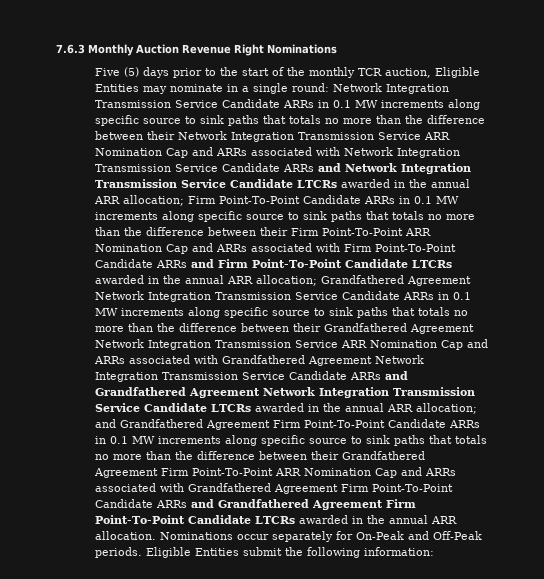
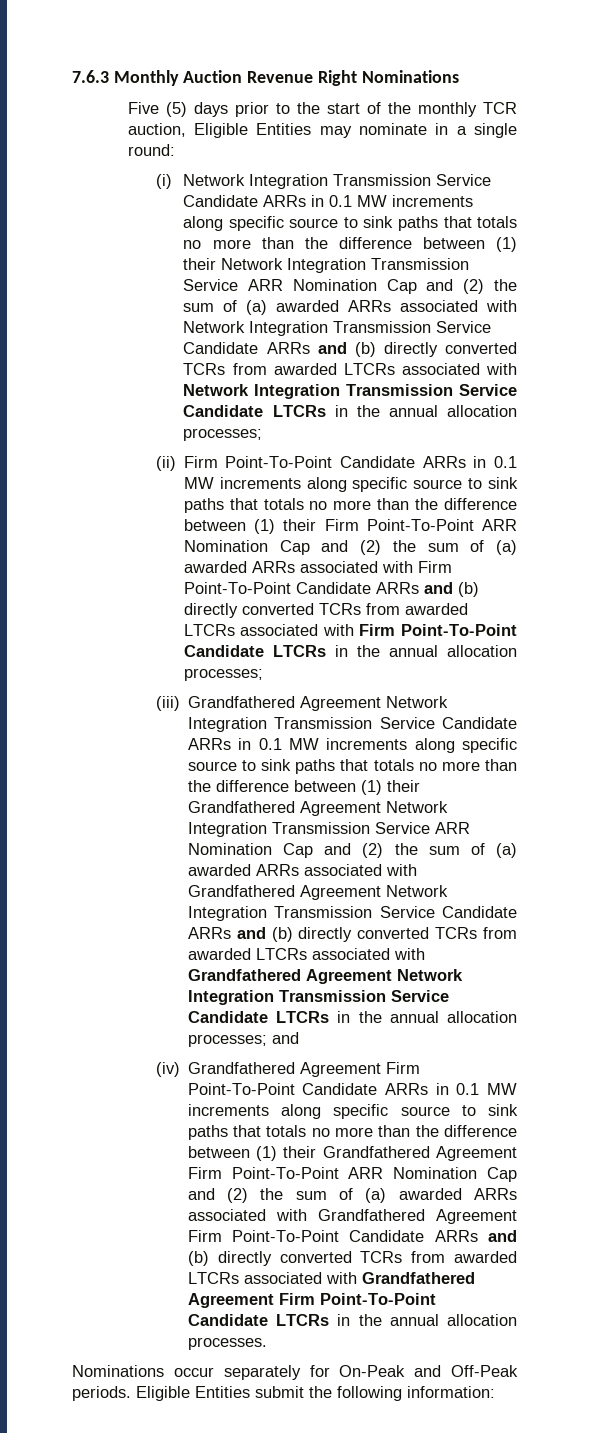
- Five (5) days prior to the start of the monthly TCR auction, Eligible Entities may nominate in a single round: Network Integration Transmission Service Candidate ARRs in 0.1 MW increments along specific source to sink paths that totals no more than the difference between their Network Integration Transmission Service ARR Nomination Cap and ARRs associated with Network Integration Transmission Service Candidate ARRs and Network Integration Transmission Service Candidate LTCRs awarded in the annual ARR allocation; Firm Point-To-Point Candidate ARRs in 0.1 MW increments along specific source to sink paths that totals no more than the difference between their Firm Point-To-Point ARR Nomination Cap and ARRs associated with Firm Point-To-Point Candidate ARRs and Firm Point-To-Point Candidate LTCRs awarded in the annual ARR allocation; Grandfathered Agreement Network Integration Transmission Service Candidate ARRs in 0.1 MW increments along specific source to sink paths that totals no more than the difference between their Grandfathered Agreement Network Integration Transmission Service ARR Nomination Cap and ARRs associated with Grandfathered Agreement Network Integration Transmission Service Candidate ARRs and Grandfathered Agreement Network Integration Transmission Service Candidate LTCRs awarded in the annual ARR allocation; and Grandfathered Agreement Firm Point-To-Point Candidate ARRs in 0.1 MW increments along specific source to sink paths that totals no more than the difference between their Grandfathered Agreement Firm Point-To-Point ARR Nomination Cap and ARRs associated with Grandfathered Agreement Firm Point-To-Point Candidate ARRs and Grandfathered Agreement Firm Point-To-Point Candidate LTCRs awarded in the annual ARR allocation. Nominations occur separately for On-Peak and Off-Peak periods.
+ Five (5) days prior to the start of the monthly TCR auction, Eligible Entities may nominate in a single round:
+ (i) Network Integration Transmission Service Candidate ARRs in 0.1 MW increments along specific source to sink paths that totals no more than the difference between (1) their Network Integration Transmission Service ARR Nomination Cap and (2) the sum of (a) awarded ARRs associated with Network Integration Transmission Service Candidate ARRs and (b) directly converted TCRs from awarded LTCRs associated with Network Integration Transmission Service Candidate LTCRs in the annual allocation processes;
+ (ii) Firm Point-To-Point Candidate ARRs in 0.1 MW increments along specific source to sink paths that totals no more than the difference between (1) their Firm Point-To-Point ARR Nomination Cap and (2) the sum of (a) awarded ARRs associated with Firm Point-To-Point Candidate ARRs and (b) directly converted TCRs from awarded LTCRs associated with Firm Point-To-Point Candidate LTCRs in the annual allocation processes;
+ (iii) Grandfathered Agreement Network Integration Transmission Service Candidate ARRs in 0.1 MW increments along specific source to sink paths that totals no more than the difference between (1) their Grandfathered Agreement Network Integration Transmission Service ARR Nomination Cap and (2) the sum of (a) awarded ARRs associated with Grandfathered Agreement Network Integration Transmission Service Candidate ARRs and (b) directly converted TCRs from awarded LTCRs associated with Grandfathered Agreement Network Integration Transmission Service Candidate LTCRs in the annual allocation processes; and
+ (iv) Grandfathered Agreement Firm Point-To-Point Candidate ARRs in 0.1 MW increments along specific source to sink paths that totals no more than the difference between (1) their Grandfathered Agreement Firm Point-To-Point ARR Nomination Cap and (2) the sum of (a) awarded ARRs associated with Grandfathered Agreement Firm Point-To-Point Candidate ARRs and (b) directly converted TCRs from awarded LTCRs associated with Grandfathered Agreement Firm Point-To-Point Candidate LTCRs in the annual allocation processes.
+ Nominations occur separately for On-Peak and Off-Peak periods.

